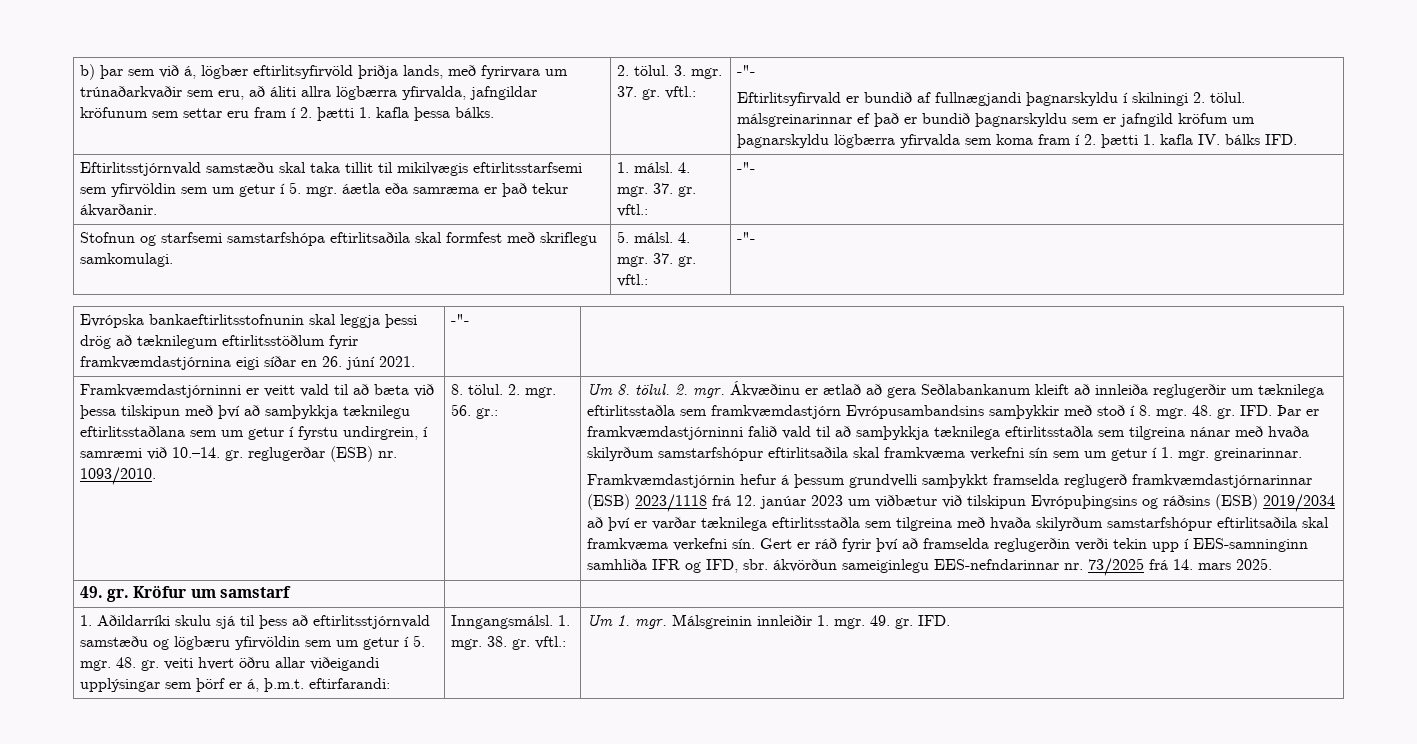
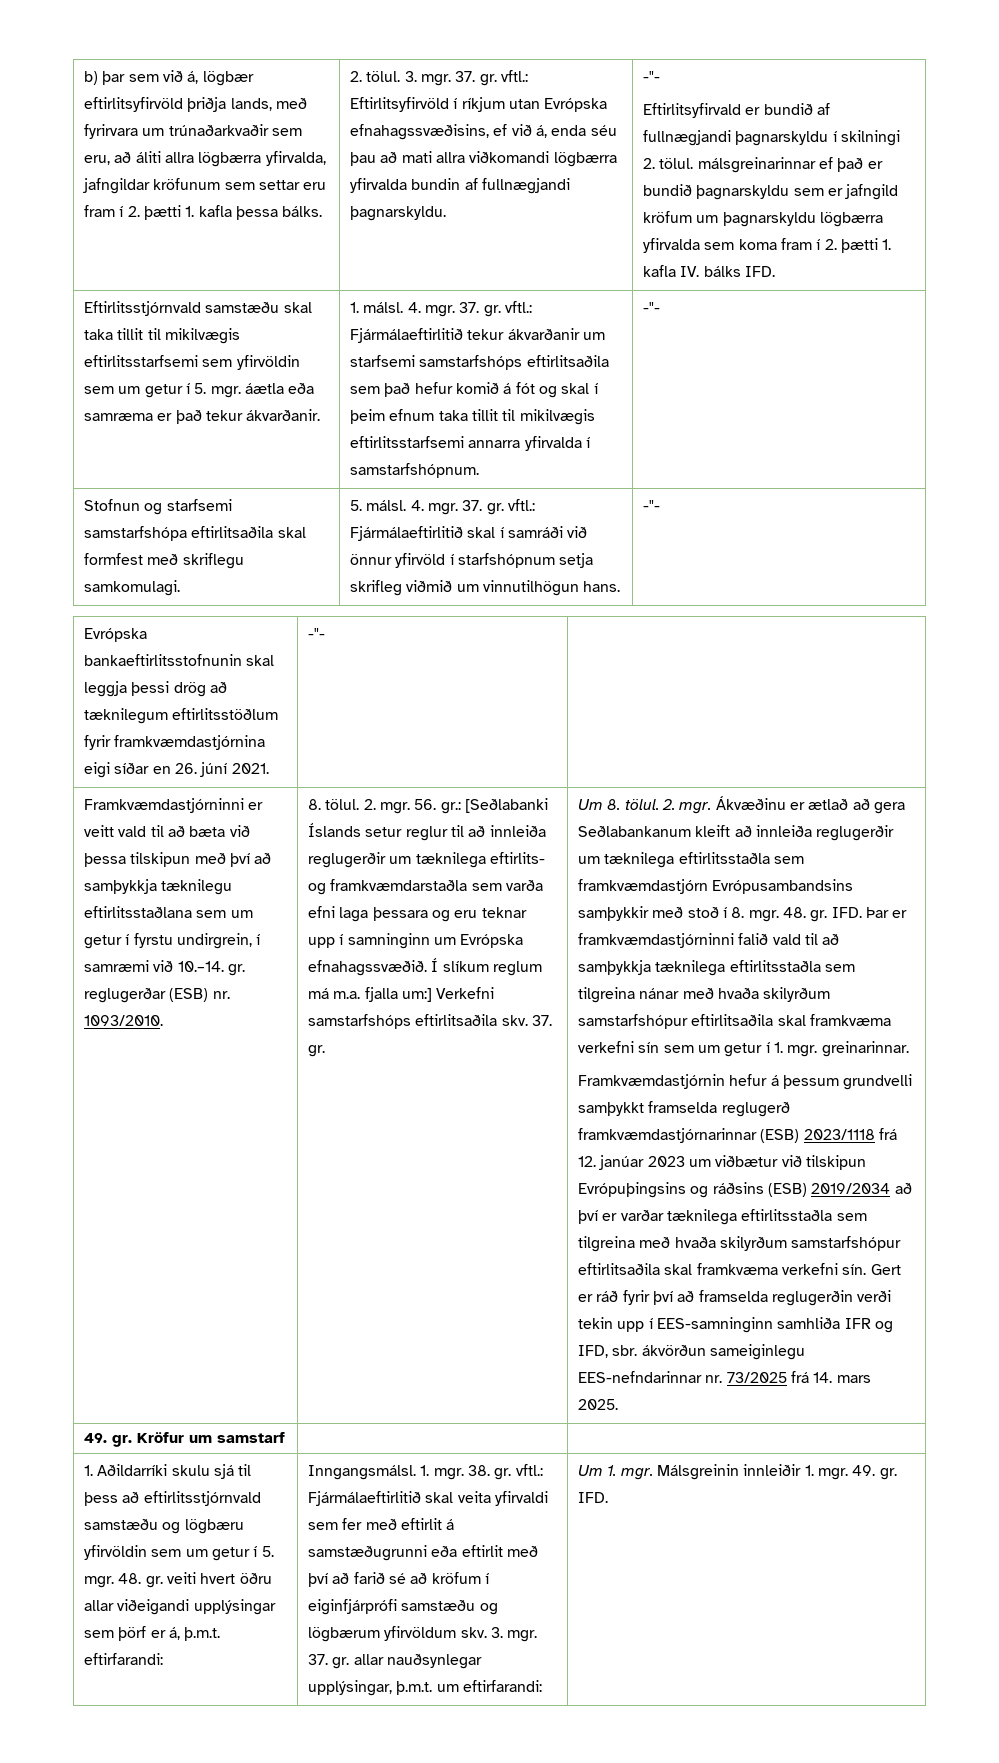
- 3. mgr. 37. gr. vftl.:
+ 3. mgr. 37. gr. vftl.: Eftirlitsyfirvöld í ríkjum utan Evrópska efnahagssvæðisins, ef við á, enda séu þau að mati allra viðkomandi lögbærra yfirvalda bundin af fullnægjandi þagnarskyldu.
- 1. málsl. 4. mgr. 37. gr. vftl.:
+ 1. málsl. 4. mgr. 37. gr. vftl.: Fjármálaeftirlitið tekur ákvarðanir um starfsemi samstarfshóps eftirlitsaðila sem það hefur komið á fót og skal í þeim efnum taka tillit til mikilvægis eftirlitsstarfsemi annarra yfirvalda í samstarfshópnum.
- Stofnun og starfsemi samstarfshópa eftirlitsaðila skal formfest með skriflegu samkomulagi. | 5. málsl. 4. mgr. 37. gr. vftl.: | -"-
+ Stofnun og starfsemi samstarfshópa eftirlitsaðila skal formfest með skriflegu samkomulagi. | 5. málsl. 4. mgr. 37. gr. vftl.: Fjármálaeftirlitið skal í samráði við önnur yfirvöld í starfshópnum setja skrifleg viðmið um vinnutilhögun hans. | -"-
- 56. gr.:
+ 56. gr.: [Seðlabanki Íslands setur reglur til að innleiða reglugerðir um tæknilega eftirlits- og framkvæmdarstaðla sem varða efni laga þessara og eru teknar upp í samninginn um Evrópska efnahagssvæðið. Í slíkum reglum má m.a. fjalla um:] Verkefni samstarfshóps eftirlitsaðila skv. 37. gr.
- 38. gr. vftl.:
+ 38. gr. vftl.: Fjármálaeftirlitið skal veita yfirvaldi sem fer með eftirlit á samstæðugrunni eða eftirlit með því að farið sé að kröfum í eiginfjárprófi samstæðu og lögbærum yfirvöldum skv. 3. mgr. 37. gr. allar nauðsynlegar upplýsingar, þ.m.t. um eftirfarandi:

